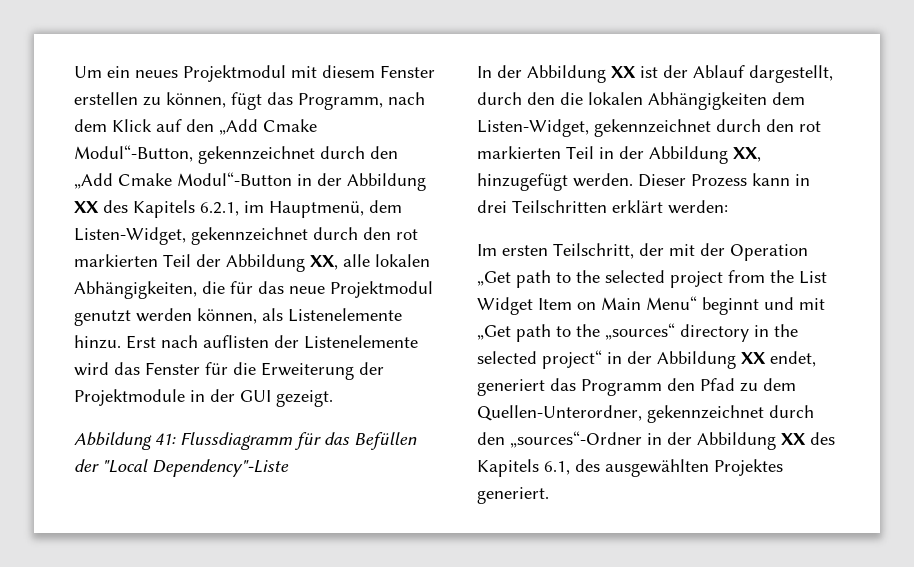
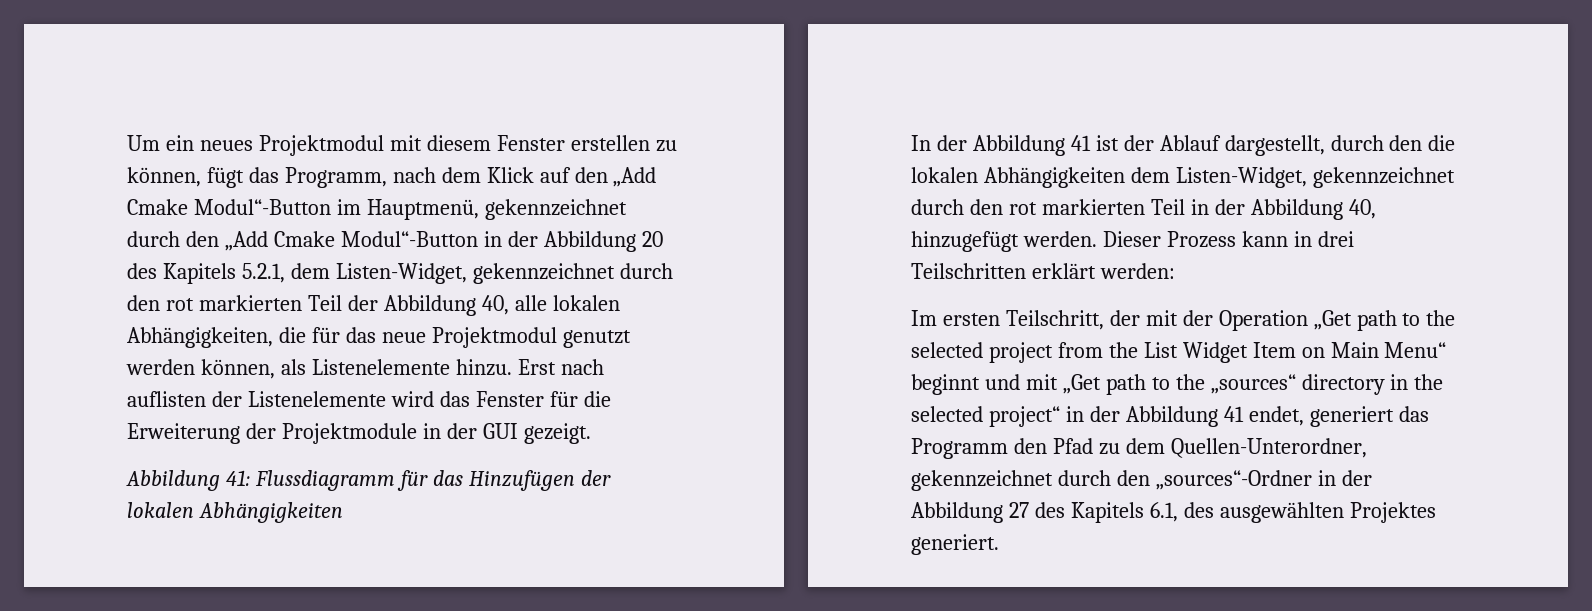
- Um ein neues Projektmodul mit diesem Fenster erstellen zu können, fügt das Programm, nach dem Klick auf den „Add Cmake Modul“-Button, gekennzeichnet durch den „Add Cmake Modul“-Button in der Abbildung XX des Kapitels 6.2.1, im Hauptmenü, dem Listen-Widget, gekennzeichnet durch den rot markierten Teil der Abbildung XX, alle lokalen Abhängigkeiten, die für das neue Projektmodul genutzt werden können, als Listenelemente hinzu.
+ Um ein neues Projektmodul mit diesem Fenster erstellen zu können, fügt das Programm, nach dem Klick auf den „Add Cmake Modul“-Button im Hauptmenü, gekennzeichnet durch den „Add Cmake Modul“-Button in der Abbildung 20 des Kapitels 5.2.1, dem Listen-Widget, gekennzeichnet durch den rot markierten Teil der Abbildung 40, alle lokalen Abhängigkeiten, die für das neue Projektmodul genutzt werden können, als Listenelemente hinzu.
- Abbildung 41: Flussdiagramm für das Befüllen der "Local Dependency"-Liste
+ Abbildung 41: Flussdiagramm für das Hinzufügen der lokalen Abhängigkeiten
- In der Abbildung XX ist der Ablauf dargestellt, durch den die lokalen Abhängigkeiten dem Listen-Widget, gekennzeichnet durch den rot markierten Teil in der Abbildung XX, hinzugefügt werden.
+ In der Abbildung 41 ist der Ablauf dargestellt, durch den die lokalen Abhängigkeiten dem Listen-Widget, gekennzeichnet durch den rot markierten Teil in der Abbildung 40, hinzugefügt werden.
- Im ersten Teilschritt, der mit der Operation „Get path to the selected project from the List Widget Item on Main Menu“ beginnt und mit „Get path to the „sources“ directory in the selected project“ in der Abbildung XX endet, generiert das Programm den Pfad zu dem Quellen-Unterordner, gekennzeichnet durch den „sources“-Ordner in der Abbildung XX des Kapitels 6.1, des ausgewählten Projektes generiert.
+ Im ersten Teilschritt, der mit der Operation „Get path to the selected project from the List Widget Item on Main Menu“ beginnt und mit „Get path to the „sources“ directory in the selected project“ in der Abbildung 41 endet, generiert das Programm den Pfad zu dem Quellen-Unterordner, gekennzeichnet durch den „sources“-Ordner in der Abbildung 27 des Kapitels 6.1, des ausgewählten Projektes generiert.

